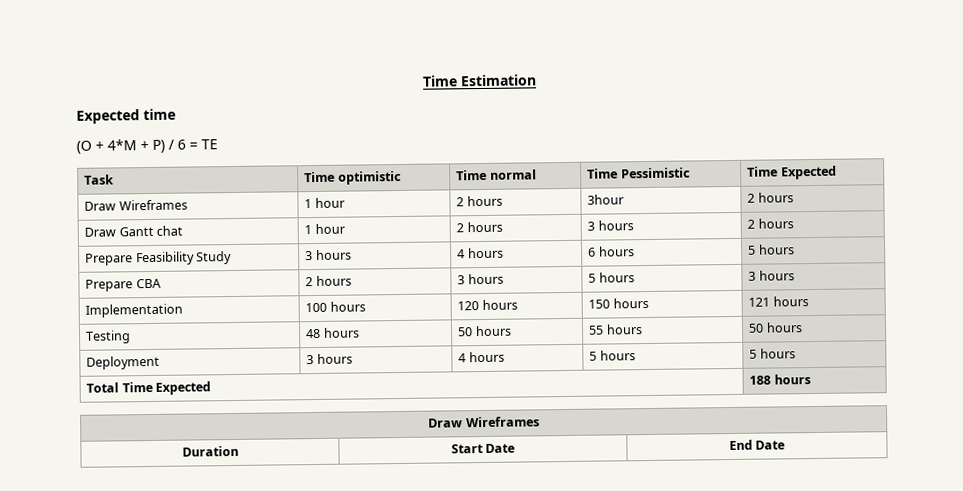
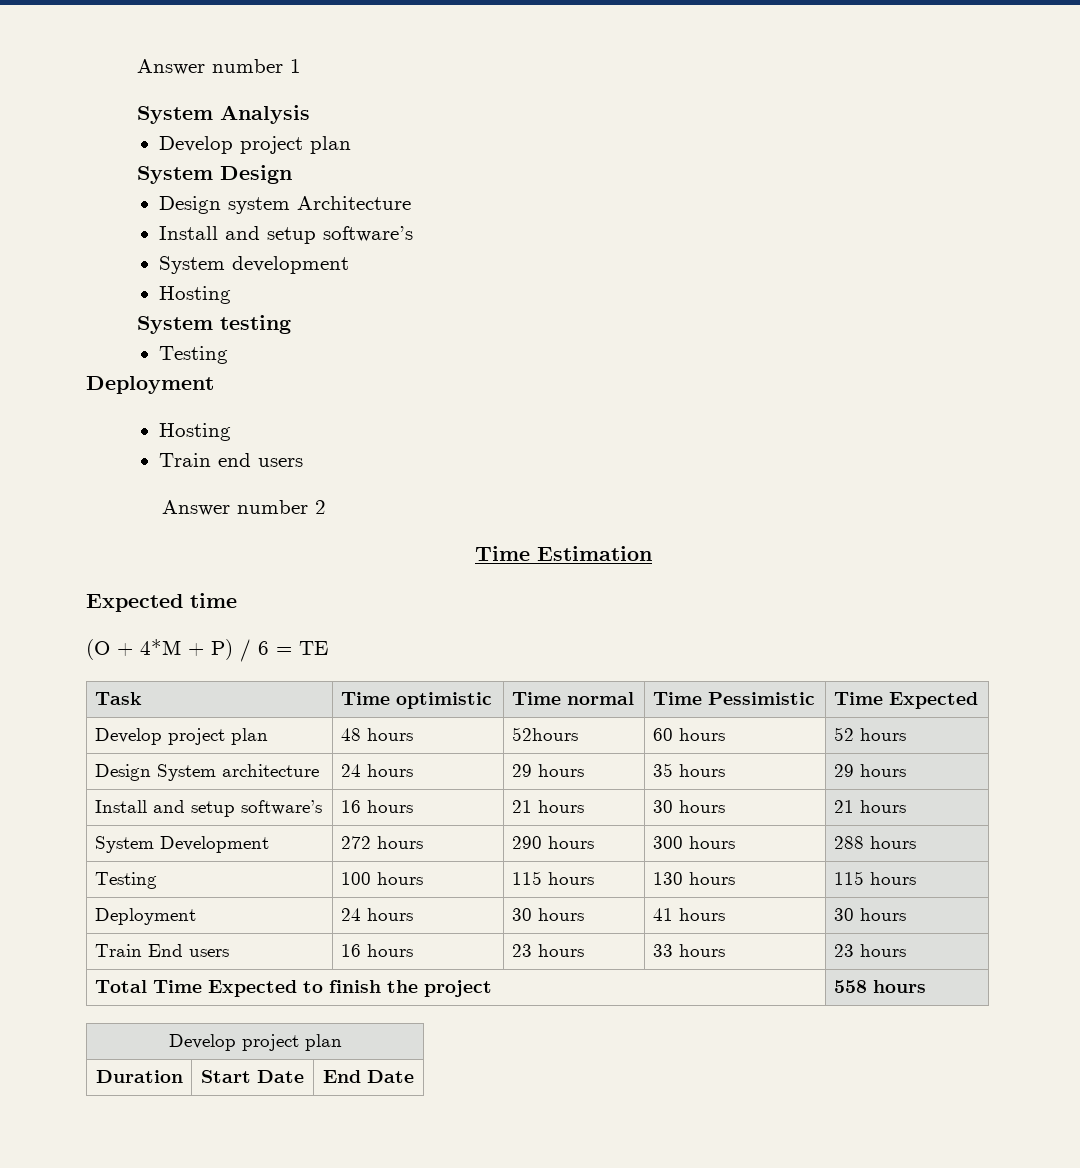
+ Answer number 1
+ System Analysis
+ Develop project plan
+ System Design
+ Design system Architecture
+ Install and setup software’s
+ System development
+ Hosting
+ System testing
+ Testing
+ Deployment
+ Hosting
+ Train end users
+ Answer number 2
- Draw Wireframes | 1 hour | 2 hours | 3hour | 2 hours
- Draw Gantt chat | 1 hour | 2 hours | 3 hours | 2 hours
- Prepare Feasibility Study | 3 hours | 4 hours | 6 hours | 5 hours
- Prepare CBA | 2 hours | 3 hours | 5 hours | 3 hours
- Implementation | 100 hours | 120 hours | 150 hours | 121 hours
- Testing | 48 hours | 50 hours | 55 hours | 50 hours
+ Develop project plan | 48 hours | 52hours | 60 hours | 52 hours
+ Design System architecture | 24 hours | 29 hours | 35 hours | 29 hours
+ Install and setup software’s | 16 hours | 21 hours | 30 hours | 21 hours
+ System Development | 272 hours | 290 hours | 300 hours | 288 hours
+ Testing | 100 hours | 115 hours | 130 hours | 115 hours
- Deployment | 3 hours | 4 hours | 5 hours | 5 hours
- Total Time Expected | 188 hours
- Draw Wireframes
+ Deployment | 24 hours | 30 hours | 41 hours | 30 hours
+ Train End users | 16 hours | 23 hours | 33 hours | 23 hours
+ Total Time Expected to finish the project | 558 hours
+ Develop project plan

